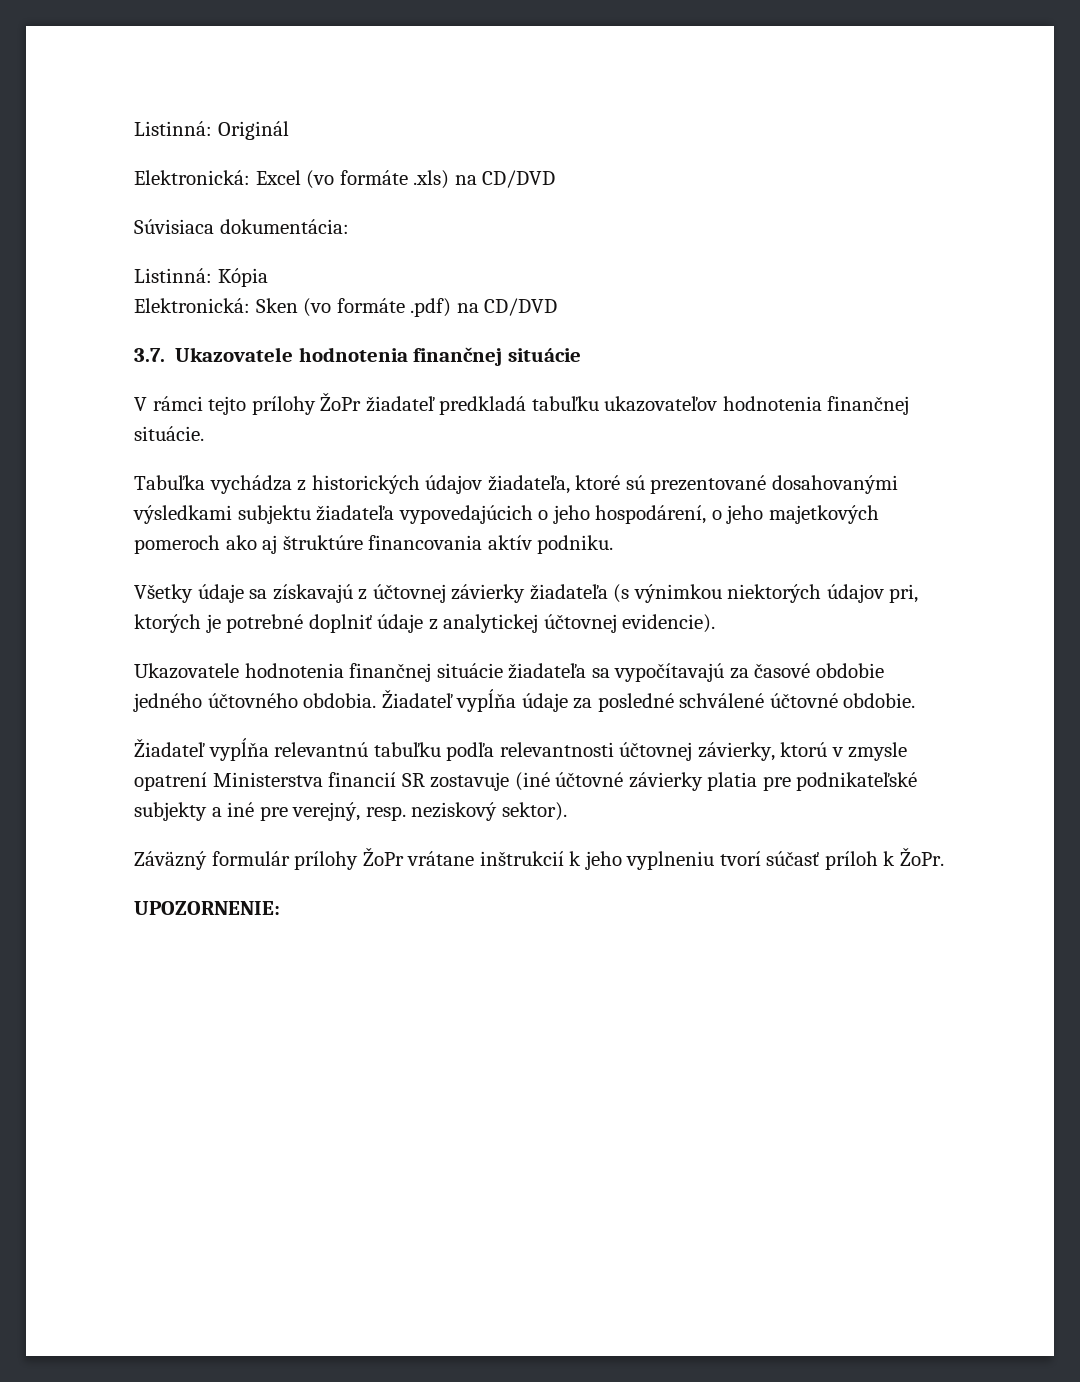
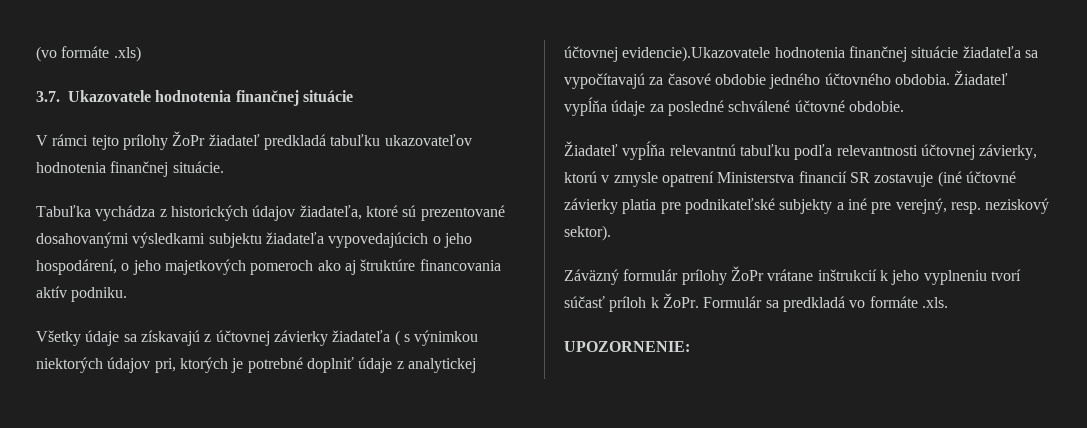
- Listinná: Originál
- Elektronická: Excel (vo formáte .xls) na CD/DVD
- Súvisiaca dokumentácia:
- Listinná: Kópia
- Elektronická: Sken (vo formáte .pdf) na CD/DVD
+ (vo formáte .xls)
- Všetky údaje sa získavajú z účtovnej závierky žiadateľa (s výnimkou niektorých údajov pri, ktorých je potrebné doplniť údaje z analytickej účtovnej evidencie).
- Ukazovatele hodnotenia finančnej situácie žiadateľa sa vypočítavajú za časové obdobie jedného účtovného obdobia.
+ Všetky údaje sa získavajú z účtovnej závierky žiadateľa ( s výnimkou niektorých údajov pri, ktorých je potrebné doplniť údaje z analytickej účtovnej evidencie).Ukazovatele hodnotenia finančnej situácie žiadateľa sa vypočítavajú za časové obdobie jedného účtovného obdobia.
+ Formulár sa predkladá vo formáte .xls.

